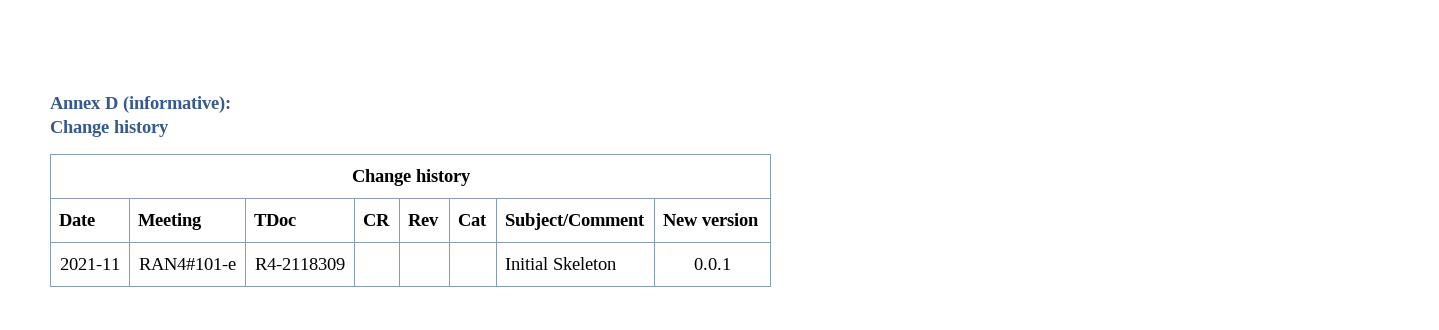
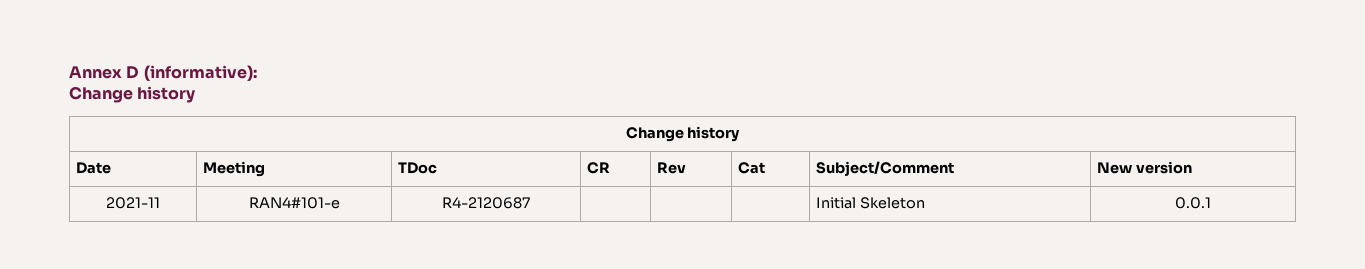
- 2021-11 | RAN4#101-e | R4-2118309 | | | | Initial Skeleton | 0.0.1
+ 2021-11 | RAN4#101-e | R4-2120687 | | | | Initial Skeleton | 0.0.1

